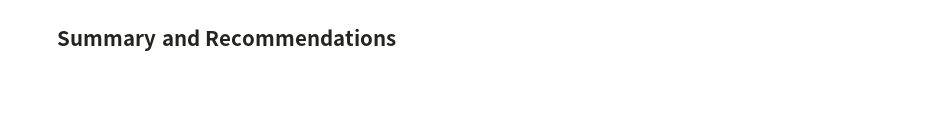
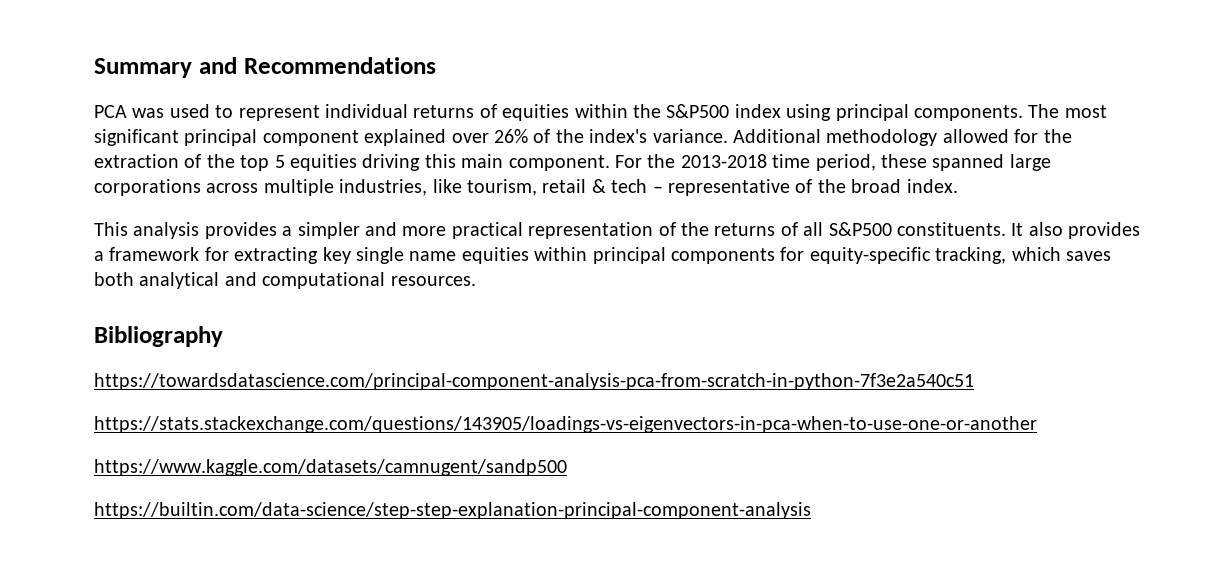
+ PCA was used to represent individual returns of equities within the S&P500 index using principal components. The most significant principal component explained over 26% of the index's variance. Additional methodology allowed for the extraction of the top 5 equities driving this main component. For the 2013-2018 time period, these spanned large corporations across multiple industries, like tourism, retail & tech – representative of the broad index.
+ This analysis provides a simpler and more practical representation of the returns of all S&P500 constituents. It also provides a framework for extracting key single name equities within principal components for equity-specific tracking, which saves both analytical and computational resources.
+ Bibliography
+ https://towardsdatascience.com/principal-component-analysis-pca-from-scratch-in-python-7f3e2a540c51
+ https://stats.stackexchange.com/questions/143905/loadings-vs-eigenvectors-in-pca-when-to-use-one-or-another
+ https://www.kaggle.com/datasets/camnugent/sandp500
+ https://builtin.com/data-science/step-step-explanation-principal-component-analysis

